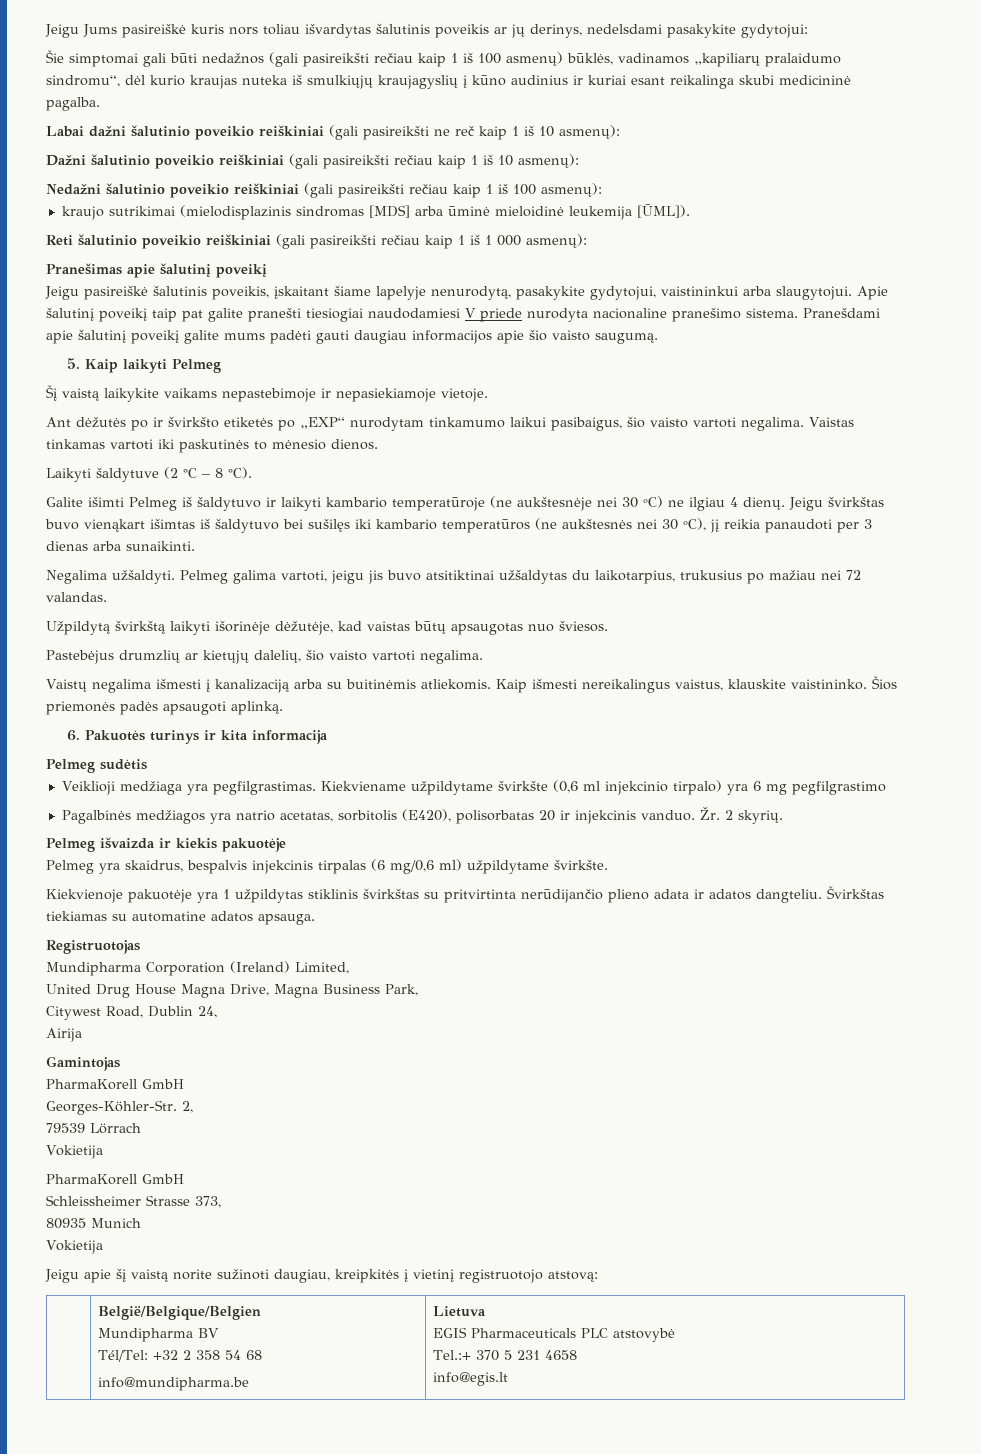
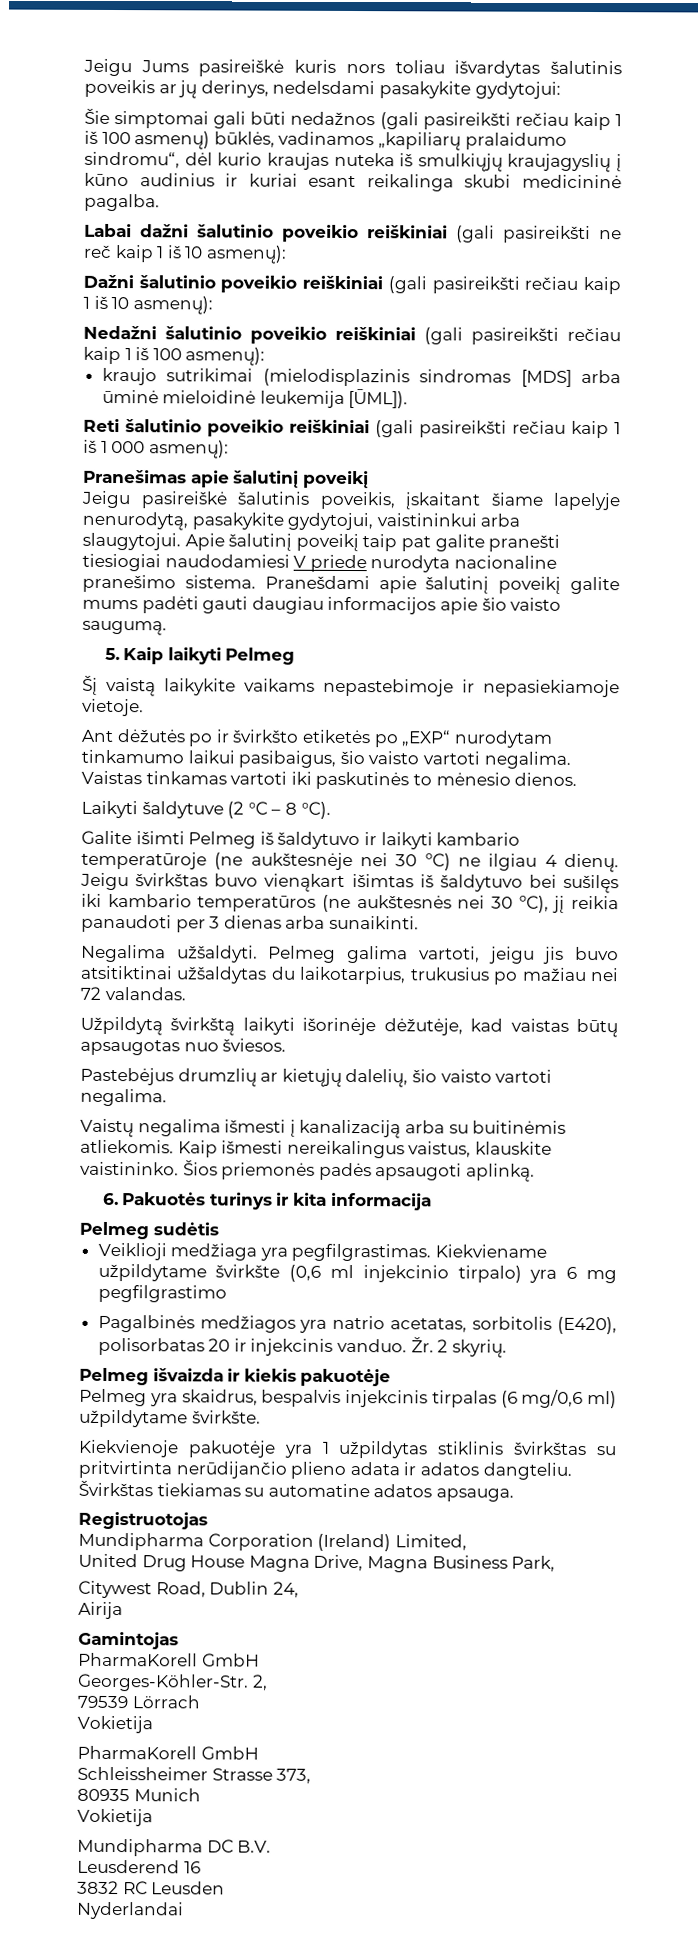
- Jeigu apie šį vaistą norite sužinoti daugiau, kreipkitės į vietinį registruotojo atstovą:
- | België/Belgique/Belgien
- Mundipharma BV
- Tél/Tel: +32 2 358 54 68
- info@mundipharma.be | Lietuva
- EGIS Pharmaceuticals PLC atstovybė
- Tel.:+ 370 5 231 4658
- info@egis.lt
+ Mundipharma DC B.V.
+ Leusderend 16
+ 3832 RC Leusden
+ Nyderlandai

